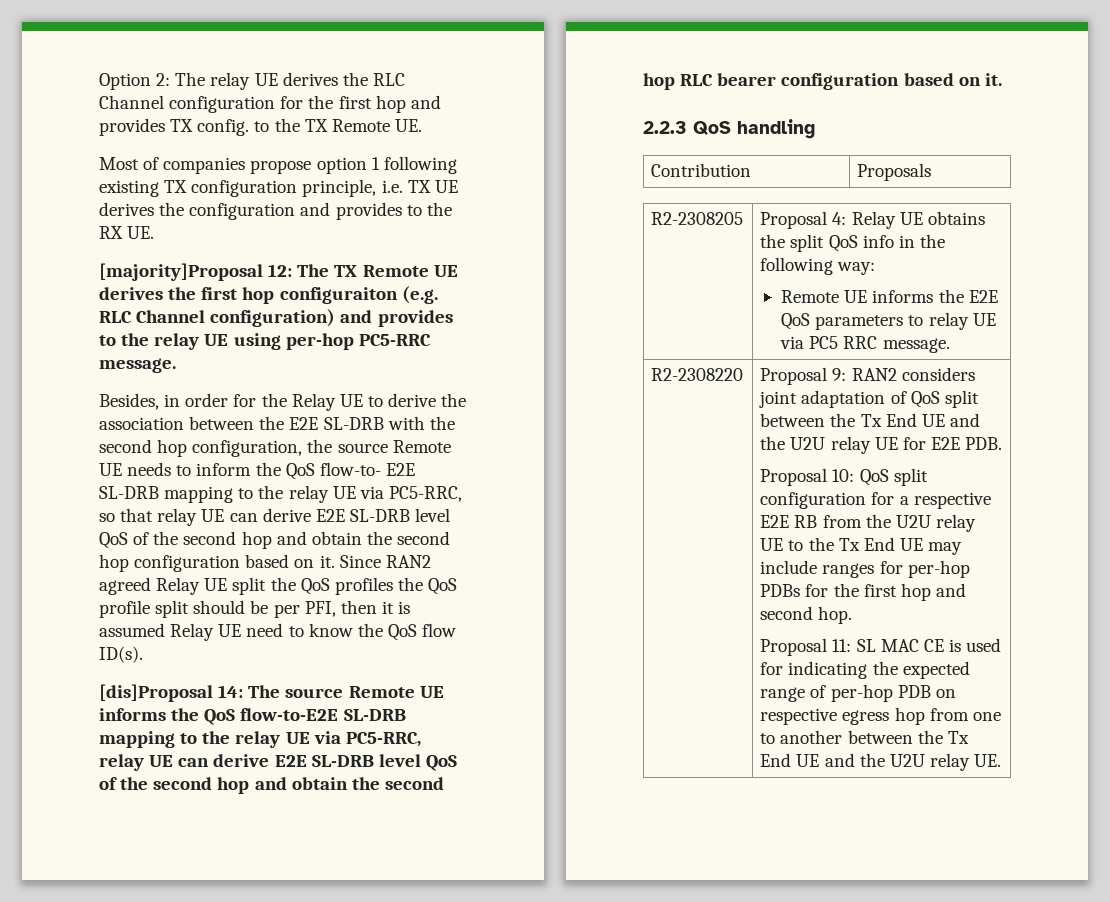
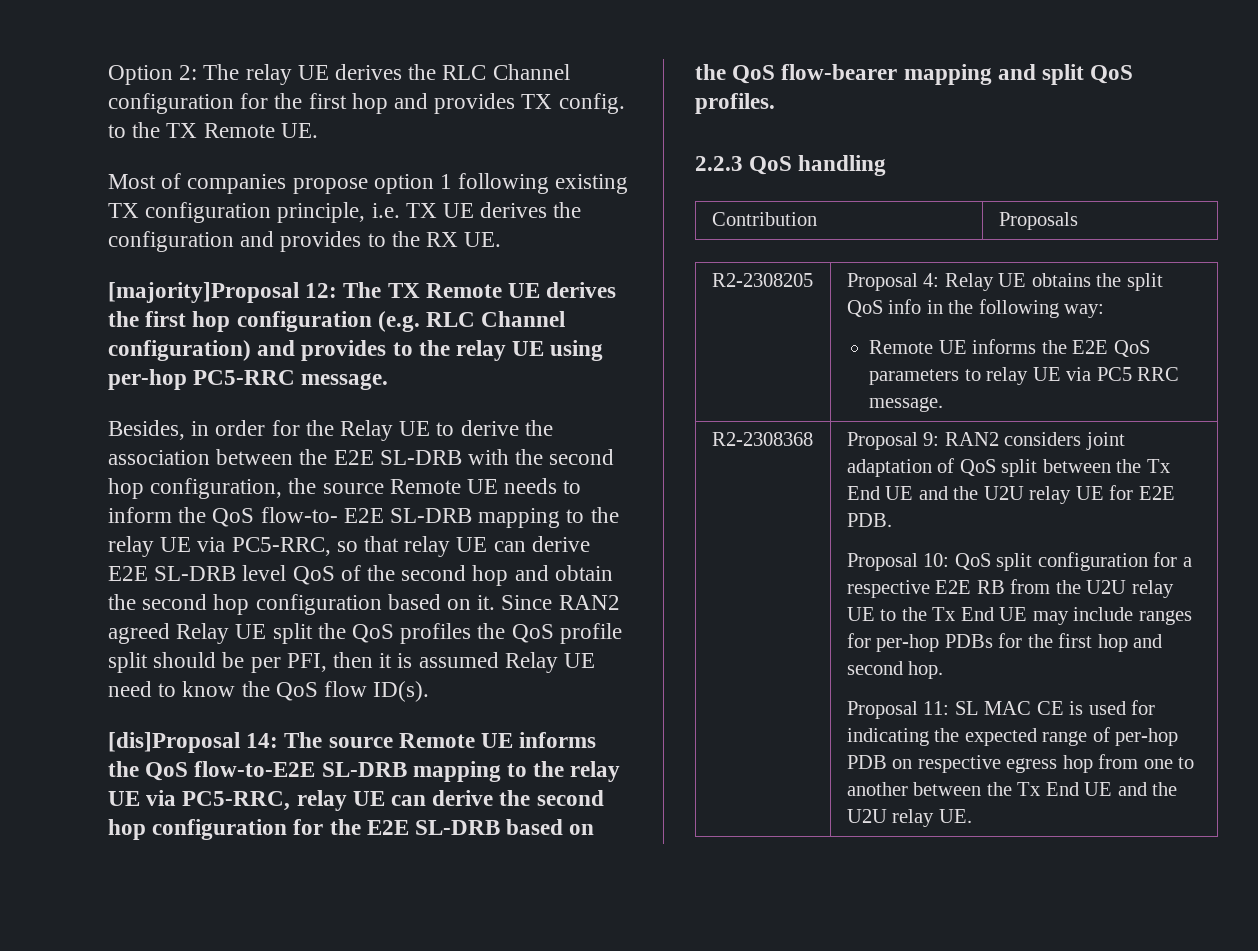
- [majority]Proposal 12: The TX Remote UE derives the first hop configuraiton (e.g. RLC Channel configuration) and provides to the relay UE using per-hop PC5-RRC message.
+ [majority]Proposal 12: The TX Remote UE derives the first hop configuration (e.g. RLC Channel configuration) and provides to the relay UE using per-hop PC5-RRC message.
- [dis]Proposal 14: The source Remote UE informs the QoS flow-to-E2E SL-DRB mapping to the relay UE via PC5-RRC, relay UE can derive E2E SL-DRB level QoS of the second hop and obtain the second hop RLC bearer configuration based on it.
+ [dis]Proposal 14: The source Remote UE informs the QoS flow-to-E2E SL-DRB mapping to the relay UE via PC5-RRC, relay UE can derive the second hop configuration for the E2E SL-DRB based on the QoS flow-bearer mapping and split QoS profiles.
- R2-2308220
+ R2-2308368

